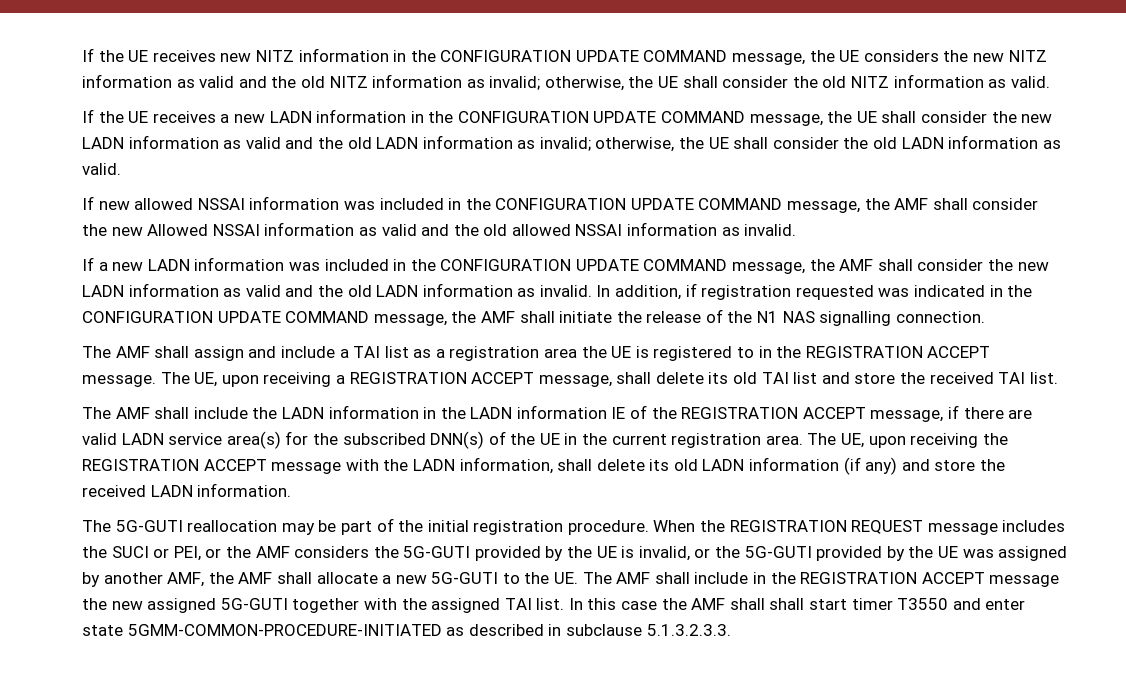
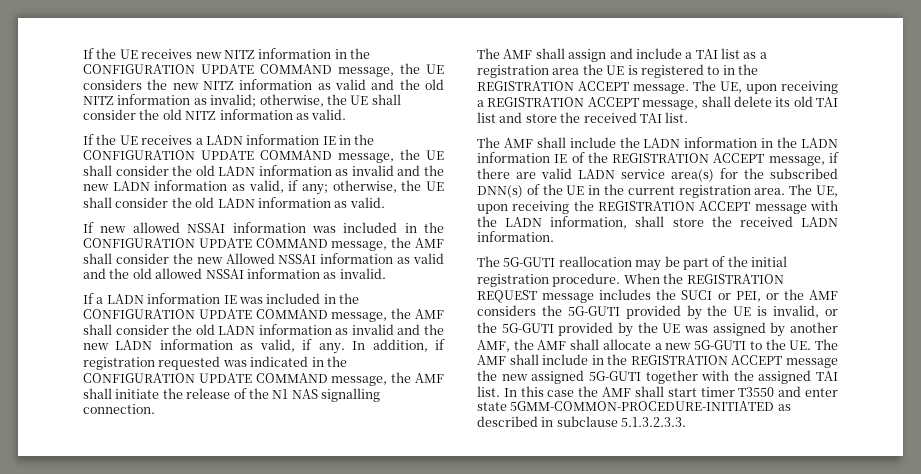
- If the UE receives a new LADN information in the CONFIGURATION UPDATE COMMAND message, the UE shall consider the new LADN information as valid and the old LADN information as invalid; otherwise, the UE shall consider the old LADN information as valid.
+ If the UE receives a LADN information IE in the CONFIGURATION UPDATE COMMAND message, the UE shall consider the old LADN information as invalid and the new LADN information as valid, if any; otherwise, the UE shall consider the old LADN information as valid.
- If a new LADN information was included in the CONFIGURATION UPDATE COMMAND message, the AMF shall consider the new LADN information as valid and the old LADN information as invalid.
+ If a LADN information IE was included in the CONFIGURATION UPDATE COMMAND message, the AMF shall consider the old LADN information as invalid and the new LADN information as valid, if any.
- The UE, upon receiving the REGISTRATION ACCEPT message with the LADN information, shall delete its old LADN information (if any) and store the received LADN information.
+ The UE, upon receiving the REGISTRATION ACCEPT message with the LADN information, shall store the received LADN information.
- In this case the AMF shall shall start timer T3550 and enter state 5GMM-COMMON-PROCEDURE-INITIATED as described in subclause 5.1.3.2.3.3.
+ In this case the AMF shall start timer T3550 and enter state 5GMM-COMMON-PROCEDURE-INITIATED as described in subclause 5.1.3.2.3.3.

